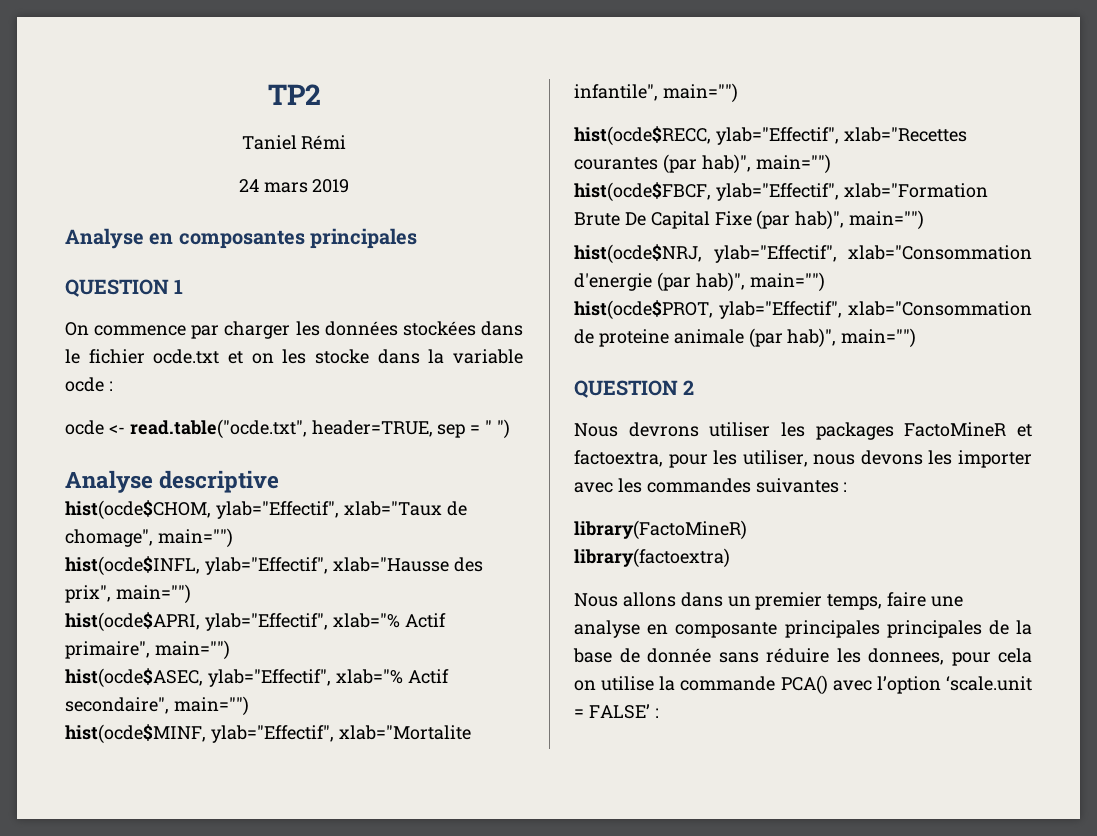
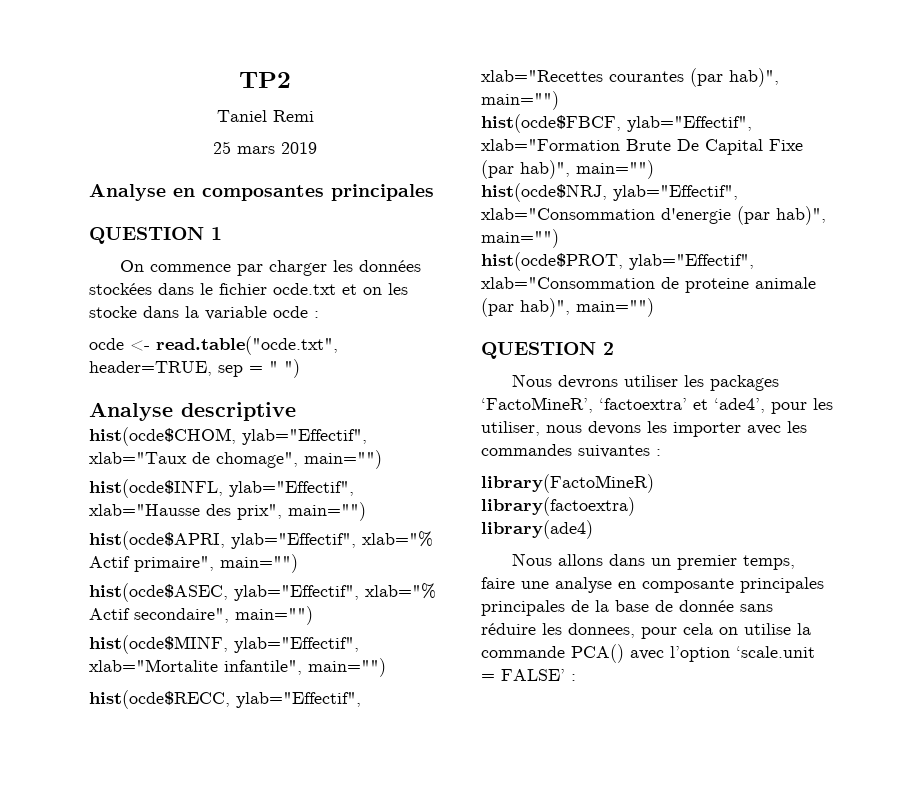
- Taniel Rémi
- 24 mars 2019
+ Taniel Remi
+ 25 mars 2019
- Nous devrons utiliser les packages FactoMineR et factoextra, pour les utiliser, nous devons les importer avec les commandes suivantes :
+ Nous devrons utiliser les packages ‘FactoMineR’, ‘factoextra’ et ‘ade4’, pour les utiliser, nous devons les importer avec les commandes suivantes :
+ library(ade4)

